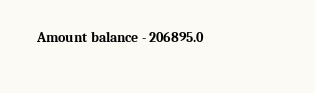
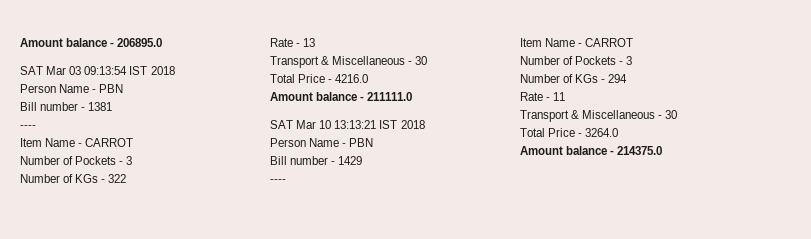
+ SAT Mar 03 09:13:54 IST 2018
+ Person Name - PBN
+ Bill number - 1381
+ ----
+ Item Name - CARROT
+ Number of Pockets - 3
+ Number of KGs - 322
+ Rate - 13
+ Transport & Miscellaneous - 30
+ Total Price - 4216.0
+ Amount balance - 211111.0
+ SAT Mar 10 13:13:21 IST 2018
+ Person Name - PBN
+ Bill number - 1429
+ ----
+ Item Name - CARROT
+ Number of Pockets - 3
+ Number of KGs - 294
+ Rate - 11
+ Transport & Miscellaneous - 30
+ Total Price - 3264.0
+ Amount balance - 214375.0

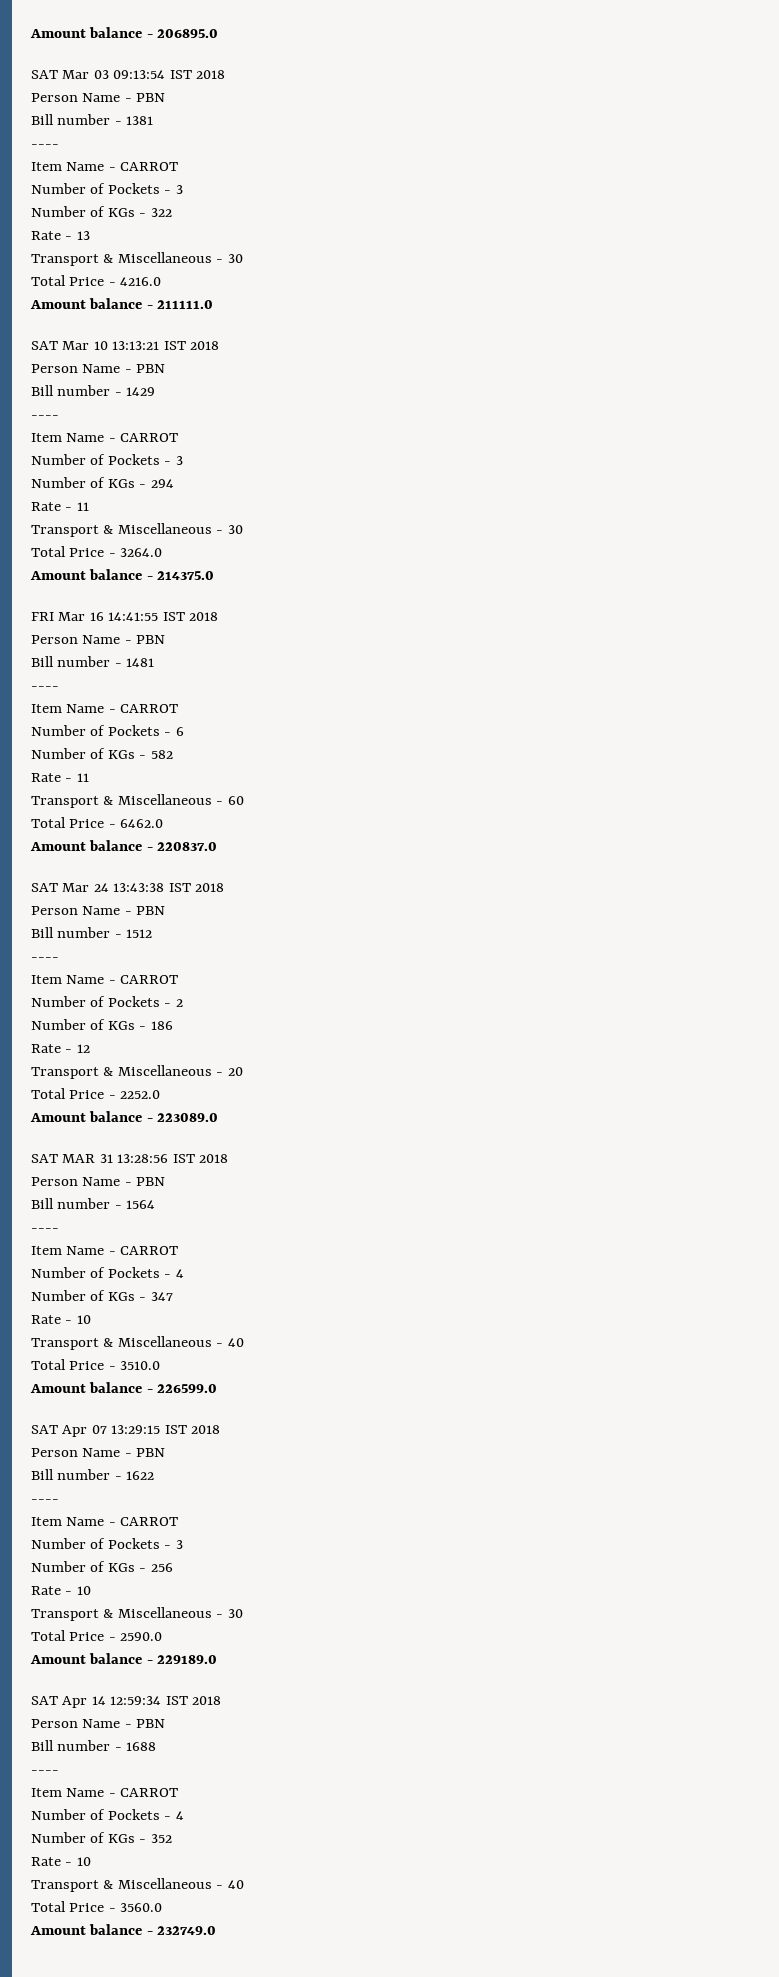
+ FRI Mar 16 14:41:55 IST 2018
+ Person Name - PBN
+ Bill number - 1481
+ ----
+ Item Name - CARROT
+ Number of Pockets - 6
+ Number of KGs - 582
+ Rate - 11
+ Transport & Miscellaneous - 60
+ Total Price - 6462.0
+ Amount balance - 220837.0
+ SAT Mar 24 13:43:38 IST 2018
+ Person Name - PBN
+ Bill number - 1512
+ ----
+ Item Name - CARROT
+ Number of Pockets - 2
+ Number of KGs - 186
+ Rate - 12
+ Transport & Miscellaneous - 20
+ Total Price - 2252.0
+ Amount balance - 223089.0
+ SAT MAR 31 13:28:56 IST 2018
+ Person Name - PBN
+ Bill number - 1564
+ ----
+ Item Name - CARROT
+ Number of Pockets - 4
+ Number of KGs - 347
+ Rate - 10
+ Transport & Miscellaneous - 40
+ Total Price - 3510.0
+ Amount balance - 226599.0
+ SAT Apr 07 13:29:15 IST 2018
+ Person Name - PBN
+ Bill number - 1622
+ ----
+ Item Name - CARROT
+ Number of Pockets - 3
+ Number of KGs - 256
+ Rate - 10
+ Transport & Miscellaneous - 30
+ Total Price - 2590.0
+ Amount balance - 229189.0
+ SAT Apr 14 12:59:34 IST 2018
+ Person Name - PBN
+ Bill number - 1688
+ ----
+ Item Name - CARROT
+ Number of Pockets - 4
+ Number of KGs - 352
+ Rate - 10
+ Transport & Miscellaneous - 40
+ Total Price - 3560.0
+ Amount balance - 232749.0

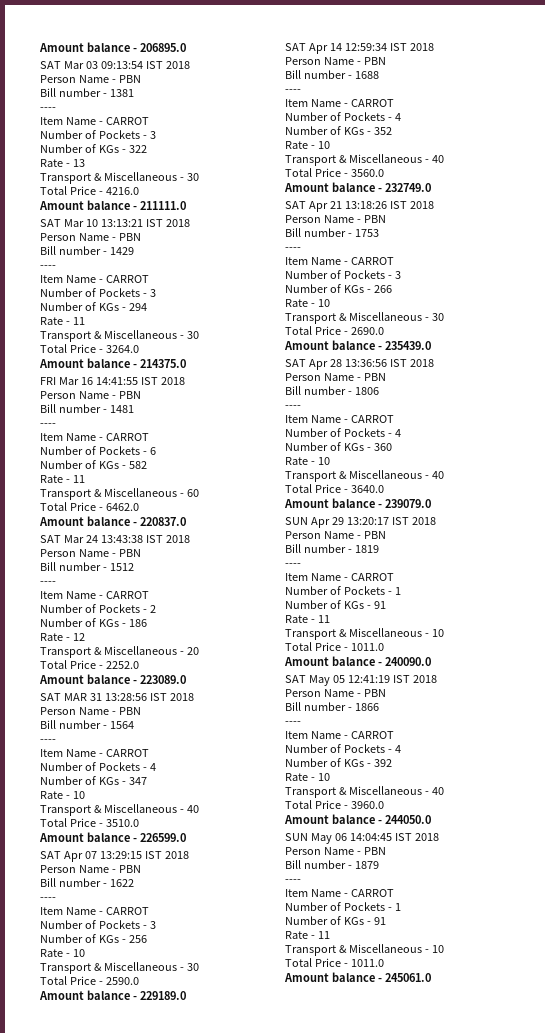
+ SAT Apr 21 13:18:26 IST 2018
+ Person Name - PBN
+ Bill number - 1753
+ ----
+ Item Name - CARROT
+ Number of Pockets - 3
+ Number of KGs - 266
+ Rate - 10
+ Transport & Miscellaneous - 30
+ Total Price - 2690.0
+ Amount balance - 235439.0
+ SAT Apr 28 13:36:56 IST 2018
+ Person Name - PBN
+ Bill number - 1806
+ ----
+ Item Name - CARROT
+ Number of Pockets - 4
+ Number of KGs - 360
+ Rate - 10
+ Transport & Miscellaneous - 40
+ Total Price - 3640.0
+ Amount balance - 239079.0
+ SUN Apr 29 13:20:17 IST 2018
+ Person Name - PBN
+ Bill number - 1819
+ ----
+ Item Name - CARROT
+ Number of Pockets - 1
+ Number of KGs - 91
+ Rate - 11
+ Transport & Miscellaneous - 10
+ Total Price - 1011.0
+ Amount balance - 240090.0
+ SAT May 05 12:41:19 IST 2018
+ Person Name - PBN
+ Bill number - 1866
+ ----
+ Item Name - CARROT
+ Number of Pockets - 4
+ Number of KGs - 392
+ Rate - 10
+ Transport & Miscellaneous - 40
+ Total Price - 3960.0
+ Amount balance - 244050.0
+ SUN May 06 14:04:45 IST 2018
+ Person Name - PBN
+ Bill number - 1879
+ ----
+ Item Name - CARROT
+ Number of Pockets - 1
+ Number of KGs - 91
+ Rate - 11
+ Transport & Miscellaneous - 10
+ Total Price - 1011.0
+ Amount balance - 245061.0

